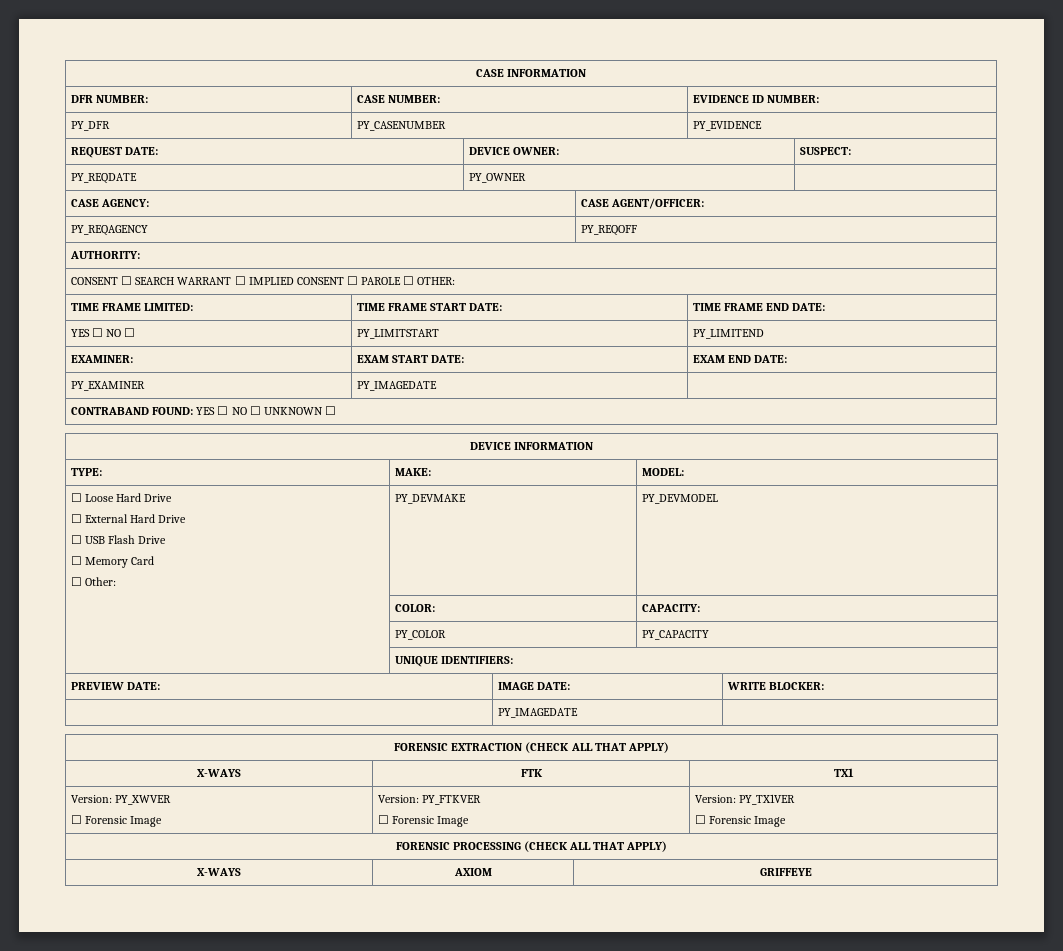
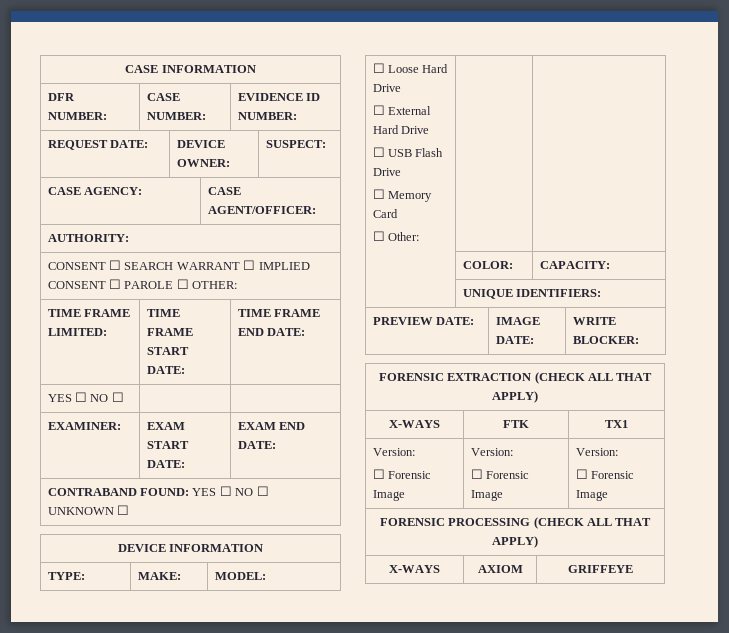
- PY_DFR | PY_CASENUMBER | PY_EVIDENCE
- PY_REQDATE | PY_OWNER |
- PY_REQAGENCY | PY_REQOFF
- YES ☐ NO ☐ | PY_LIMITSTART | PY_LIMITEND
+ YES ☐ NO ☐ | |
- PY_EXAMINER | PY_IMAGEDATE |
  ☐ Loose Hard Drive
  ☐ External Hard Drive
  ☐ USB Flash Drive
  ☐ Memory Card
- ☐ Other: | PY_DEVMAKE | PY_DEVMODEL
+ ☐ Other: | |
- | PY_COLOR | PY_CAPACITY
  PREVIEW DATE: | IMAGE DATE: | WRITE BLOCKER:
- | PY_IMAGEDATE |
  X-WAYS | FTK | TX1
- Version: PY_XWVER
- ☐ Forensic Image | Version: PY_FTKVER
- ☐ Forensic Image | Version: PY_TX1VER
+ Version:
+ ☐ Forensic Image | Version:
+ ☐ Forensic Image | Version:

